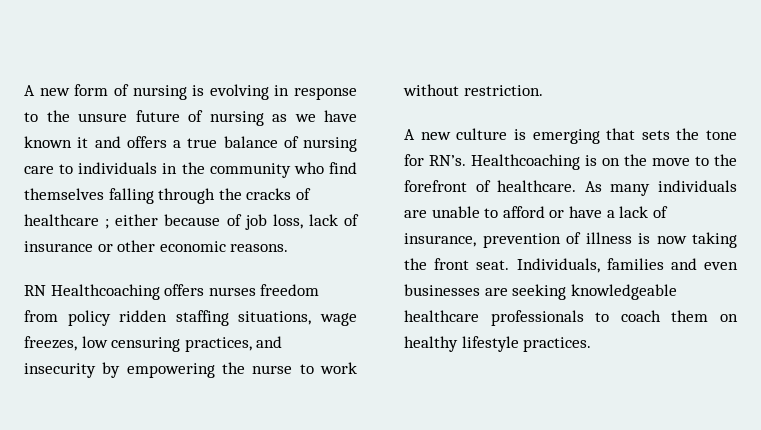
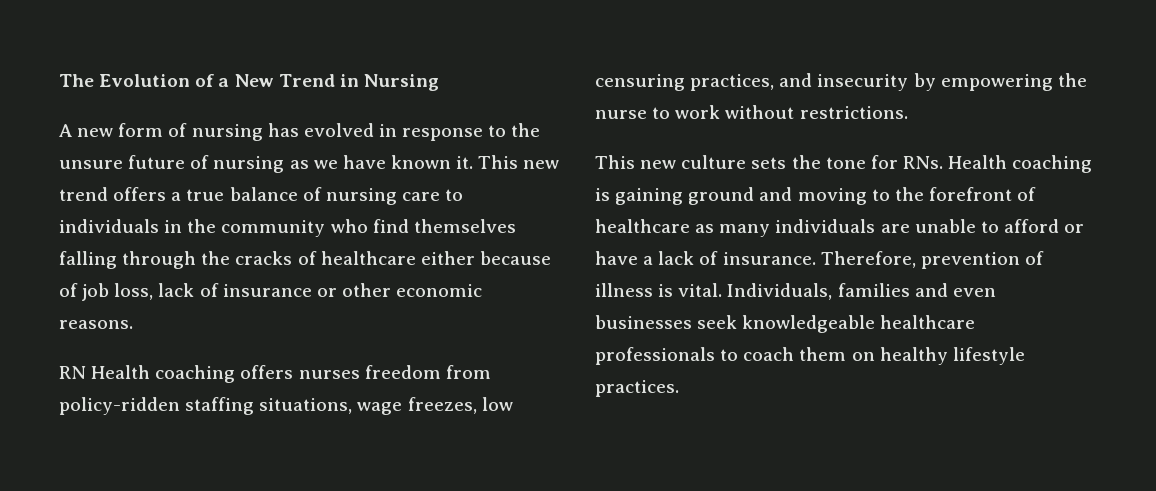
+ The Evolution of a New Trend in Nursing
- A new form of nursing is evolving in response to the unsure future of nursing as we have known it and offers a true balance of nursing care to individuals in the community who find themselves falling through the cracks of healthcare ; either because of job loss, lack of insurance or other economic reasons.
+ A new form of nursing has evolved in response to the unsure future of nursing as we have known it. This new trend offers a true balance of nursing care to individuals in the community who find themselves falling through the cracks of healthcare either because of job loss, lack of insurance or other economic reasons.
- RN Healthcoaching offers nurses freedom from policy ridden staffing situations, wage freezes, low censuring practices, and insecurity by empowering the nurse to work without restriction.
- A new culture is emerging that sets the tone for RN’s. Healthcoaching is on the move to the forefront of healthcare. As many individuals are unable to afford or have a lack of insurance, prevention of illness is now taking the front seat.
+ RN Health coaching offers nurses freedom from policy-ridden staffing situations, wage freezes, low censuring practices, and insecurity by empowering the nurse to work without restrictions.
+ This new culture sets the tone for RNs. Health coaching is gaining ground and moving to the forefront of healthcare as many individuals are unable to afford or have a lack of insurance. Therefore, prevention of illness is vital.
- Individuals, families and even businesses are seeking knowledgeable healthcare professionals to coach them on healthy lifestyle practices.
+ Individuals, families and even businesses seek knowledgeable healthcare professionals to coach them on healthy lifestyle practices.

